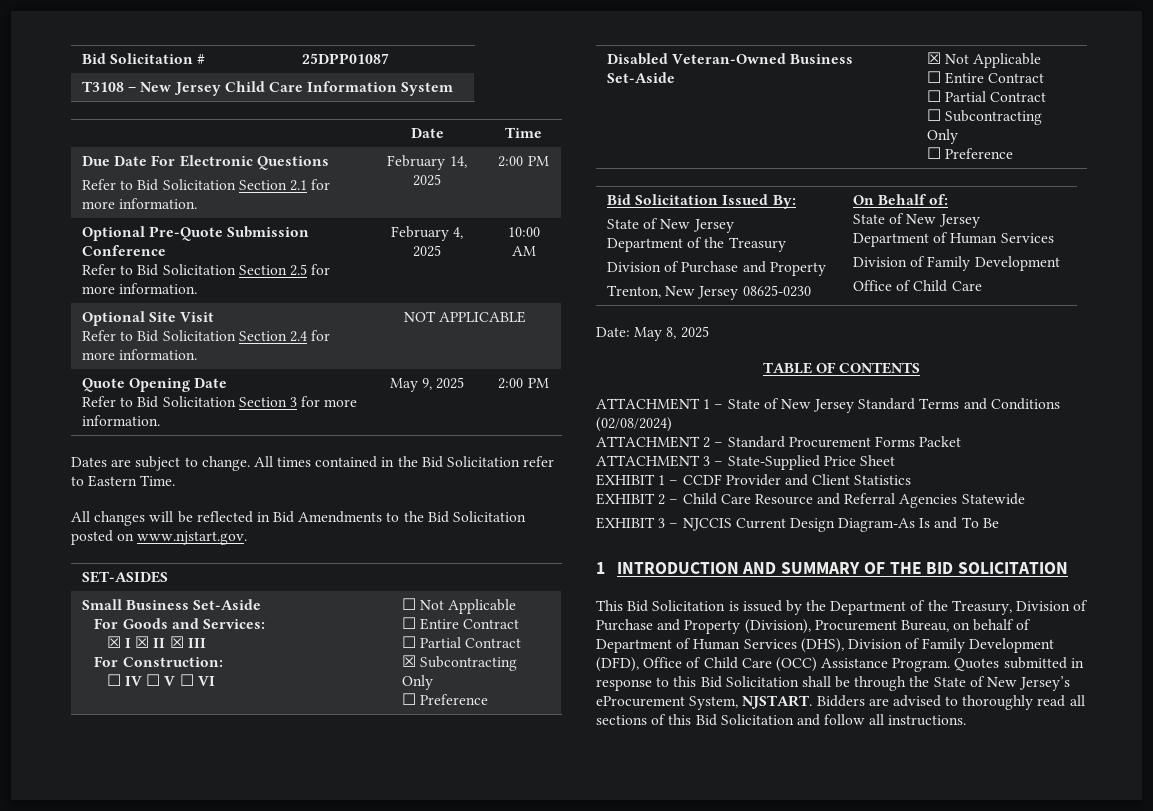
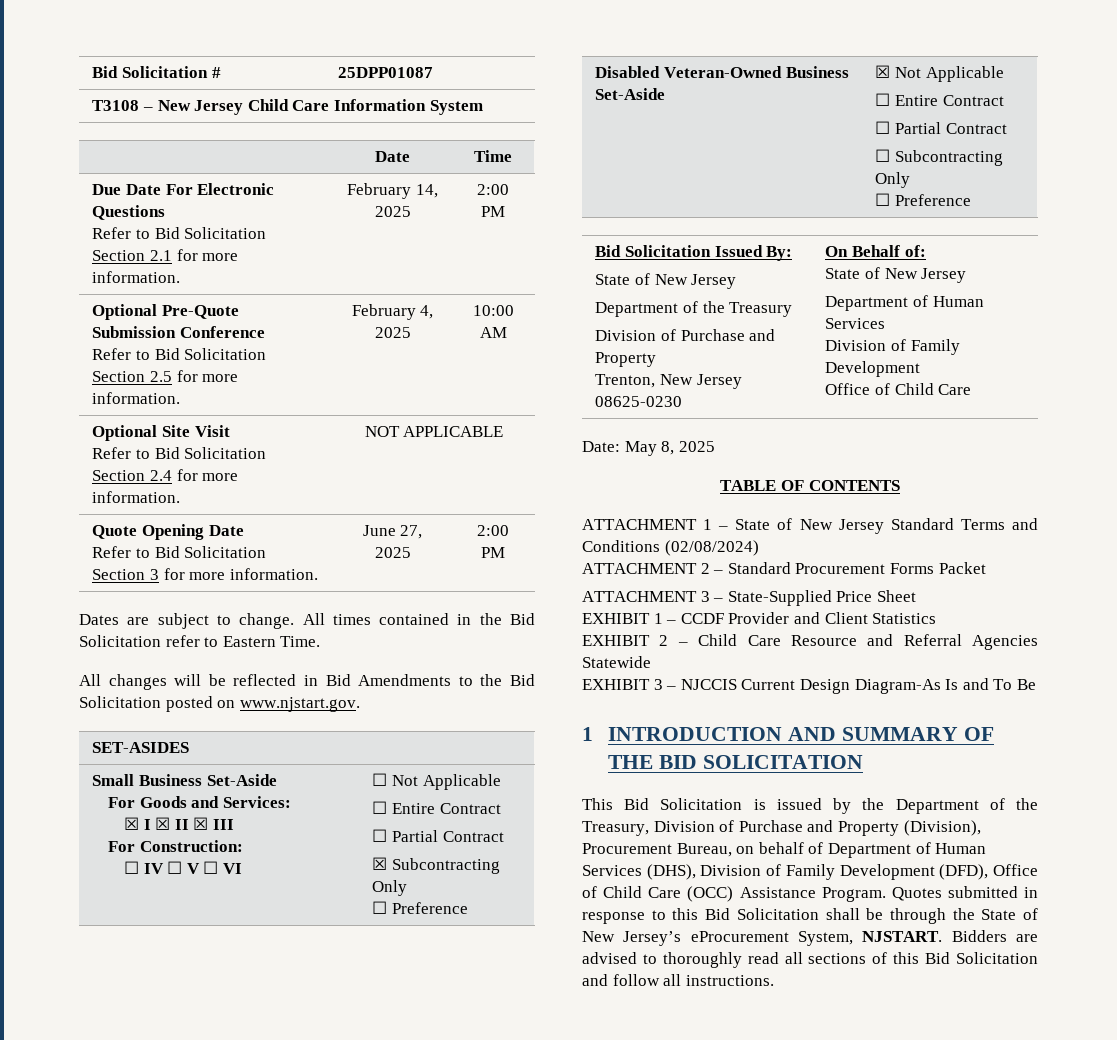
  Quote Opening Date
- Refer to Bid Solicitation Section 3 for more information. | May 9, 2025 | 2:00 PM
+ Refer to Bid Solicitation Section 3 for more information. | June 27, 2025 | 2:00 PM

